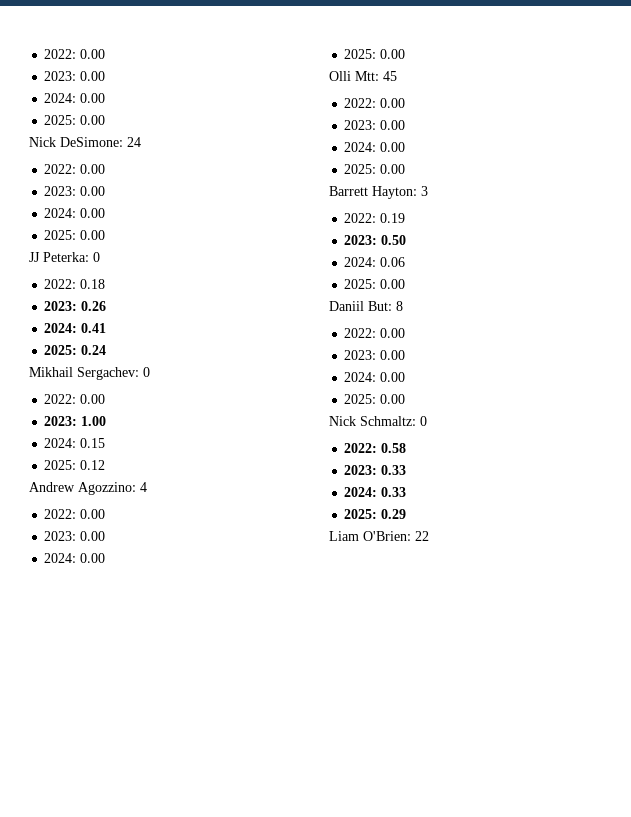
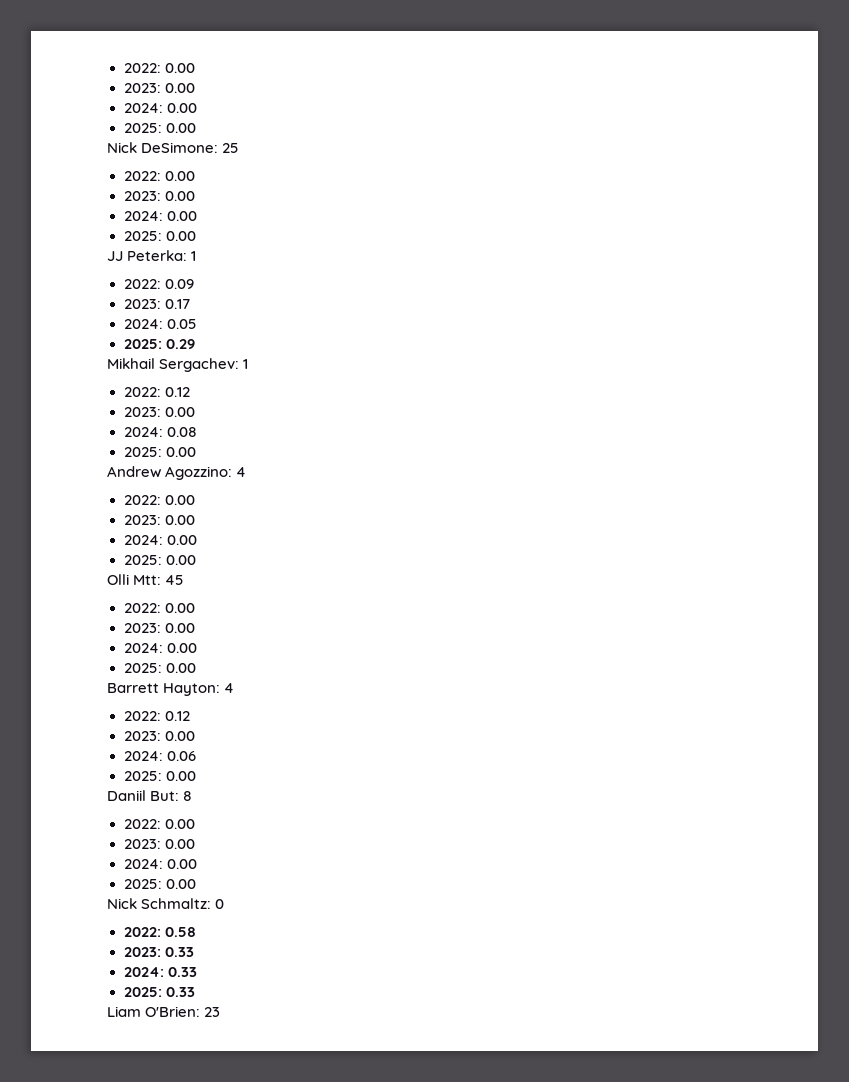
- Nick DeSimone: 24
+ Nick DeSimone: 25
- JJ Peterka: 0
- 2022: 0.18
- 2023: 0.26
- 2024: 0.41
- 2025: 0.24
+ JJ Peterka: 1
+ 2022: 0.09
+ 2023: 0.17
+ 2024: 0.05
+ 2025: 0.29
- Mikhail Sergachev: 0
- 2022: 0.00
- 2023: 1.00
- 2024: 0.15
- 2025: 0.12
+ Mikhail Sergachev: 1
+ 2022: 0.12
+ 2023: 0.00
+ 2024: 0.08
+ 2025: 0.00
- Barrett Hayton: 3
- 2022: 0.19
- 2023: 0.50
+ Barrett Hayton: 4
+ 2022: 0.12
+ 2023: 0.00
- 2025: 0.29
+ 2025: 0.33
- Liam O'Brien: 22
+ Liam O'Brien: 23

